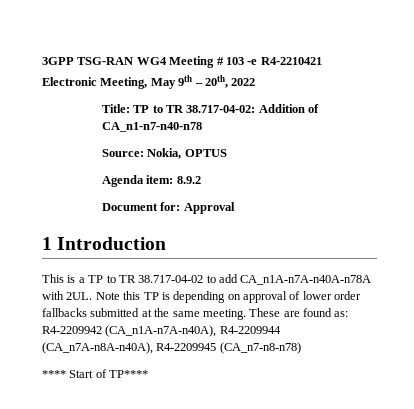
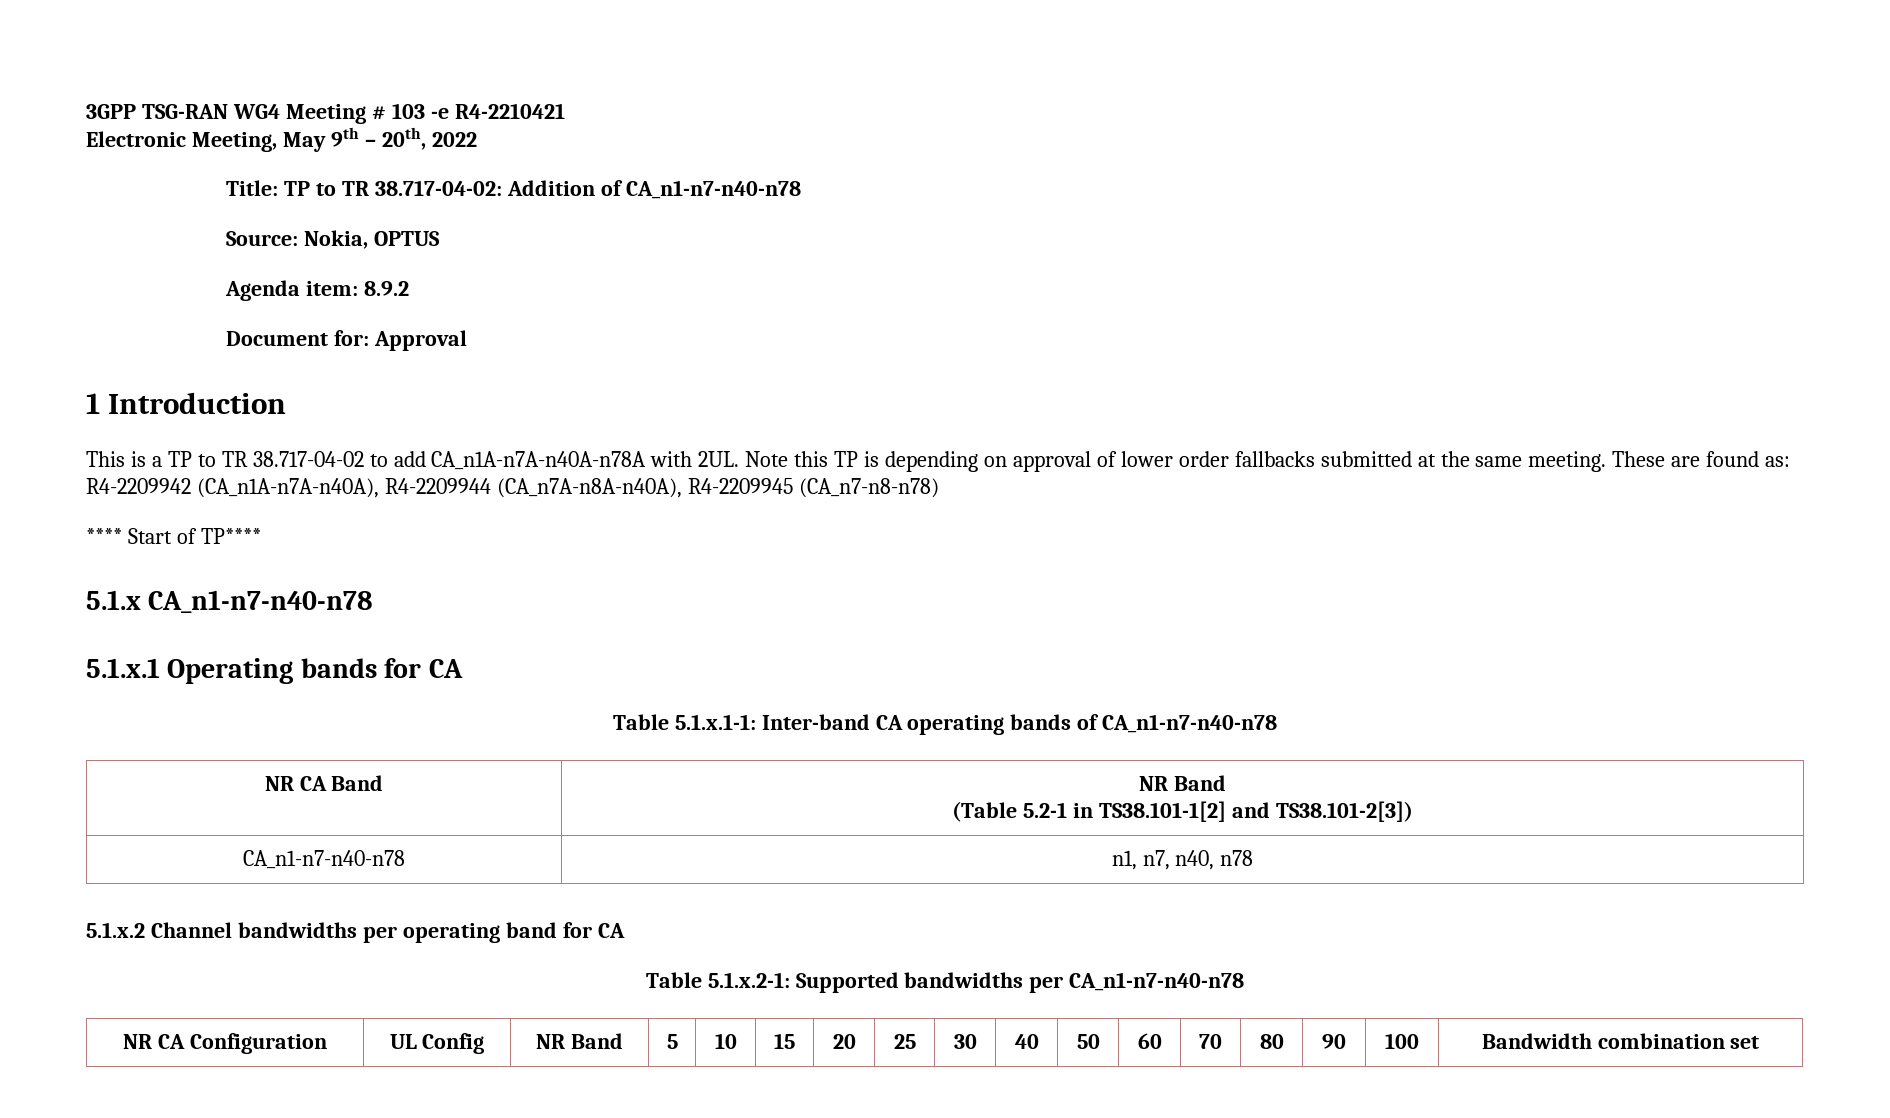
+ 5.1.x CA_n1-n7-n40-n78
+ 5.1.x.1 Operating bands for CA
+ Table 5.1.x.1-1: Inter-band CA operating bands of CA_n1-n7-n40-n78
+ NR CA Band | NR Band
+ (Table 5.2-1 in TS38.101-1[2] and TS38.101-2[3])
+ CA_n1-n7-n40-n78 | n1, n7, n40, n78
+ 5.1.x.2 Channel bandwidths per operating band for CA
+ Table 5.1.x.2-1: Supported bandwidths per CA_n1-n7-n40-n78
+ NR CA Configuration | UL Config | NR Band | 5 | 10 | 15 | 20 | 25 | 30 | 40 | 50 | 60 | 70 | 80 | 90 | 100 | Bandwidth combination set

